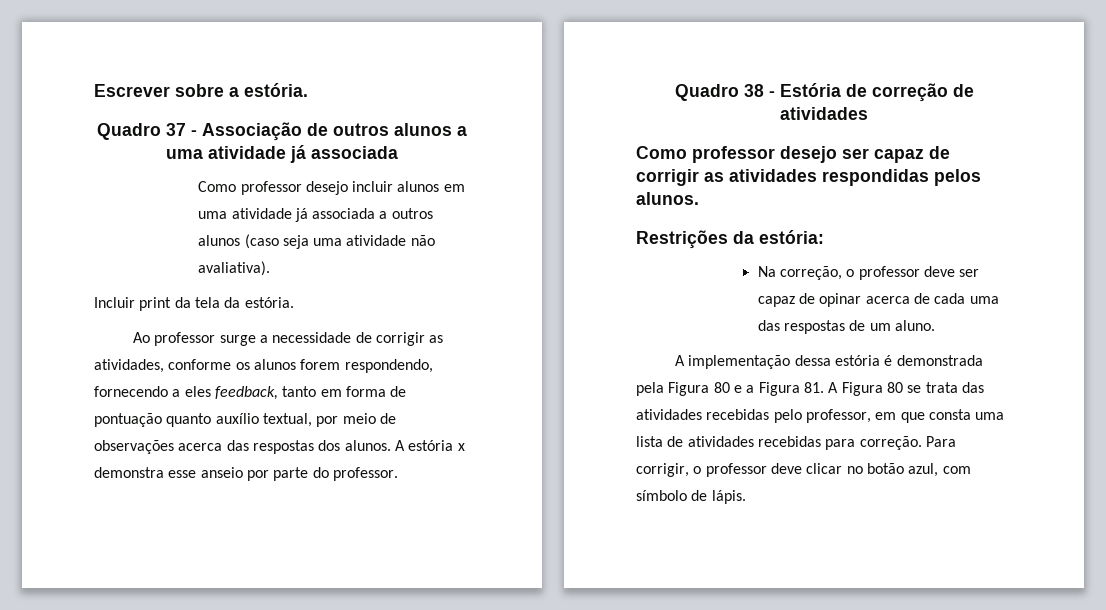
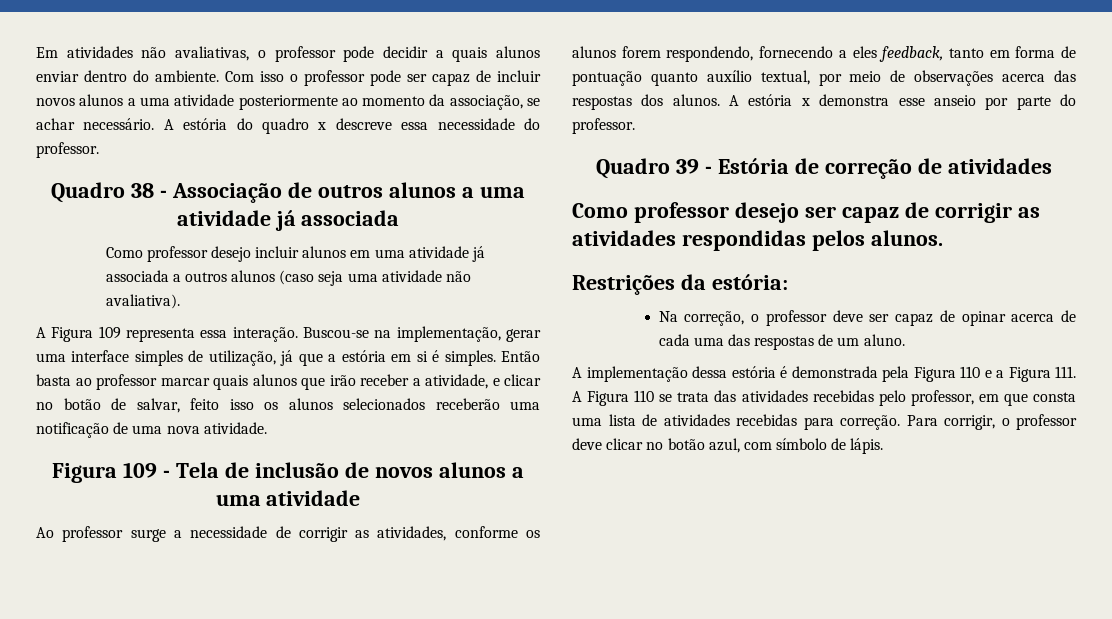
- Escrever sobre a estória.
- Quadro 37 - Associação de outros alunos a uma atividade já associada
+ Em atividades não avaliativas, o professor pode decidir a quais alunos enviar dentro do ambiente. Com isso o professor pode ser capaz de incluir novos alunos a uma atividade posteriormente ao momento da associação, se achar necessário. A estória do quadro x descreve essa necessidade do professor.
+ Quadro 38 - Associação de outros alunos a uma atividade já associada
- Incluir print da tela da estória.
+ A Figura 109 representa essa interação. Buscou-se na implementação, gerar uma interface simples de utilização, já que a estória em si é simples. Então basta ao professor marcar quais alunos que irão receber a atividade, e clicar no botão de salvar, feito isso os alunos selecionados receberão uma notificação de uma nova atividade.
+ Figura 109 - Tela de inclusão de novos alunos a uma atividade
- Quadro 38 - Estória de correção de atividades
+ Quadro 39 - Estória de correção de atividades
- A implementação dessa estória é demonstrada pela Figura 80 e a Figura 81. A Figura 80 se trata das atividades recebidas pelo professor, em que consta uma lista de atividades recebidas para correção.
+ A implementação dessa estória é demonstrada pela Figura 110 e a Figura 111. A Figura 110 se trata das atividades recebidas pelo professor, em que consta uma lista de atividades recebidas para correção.

